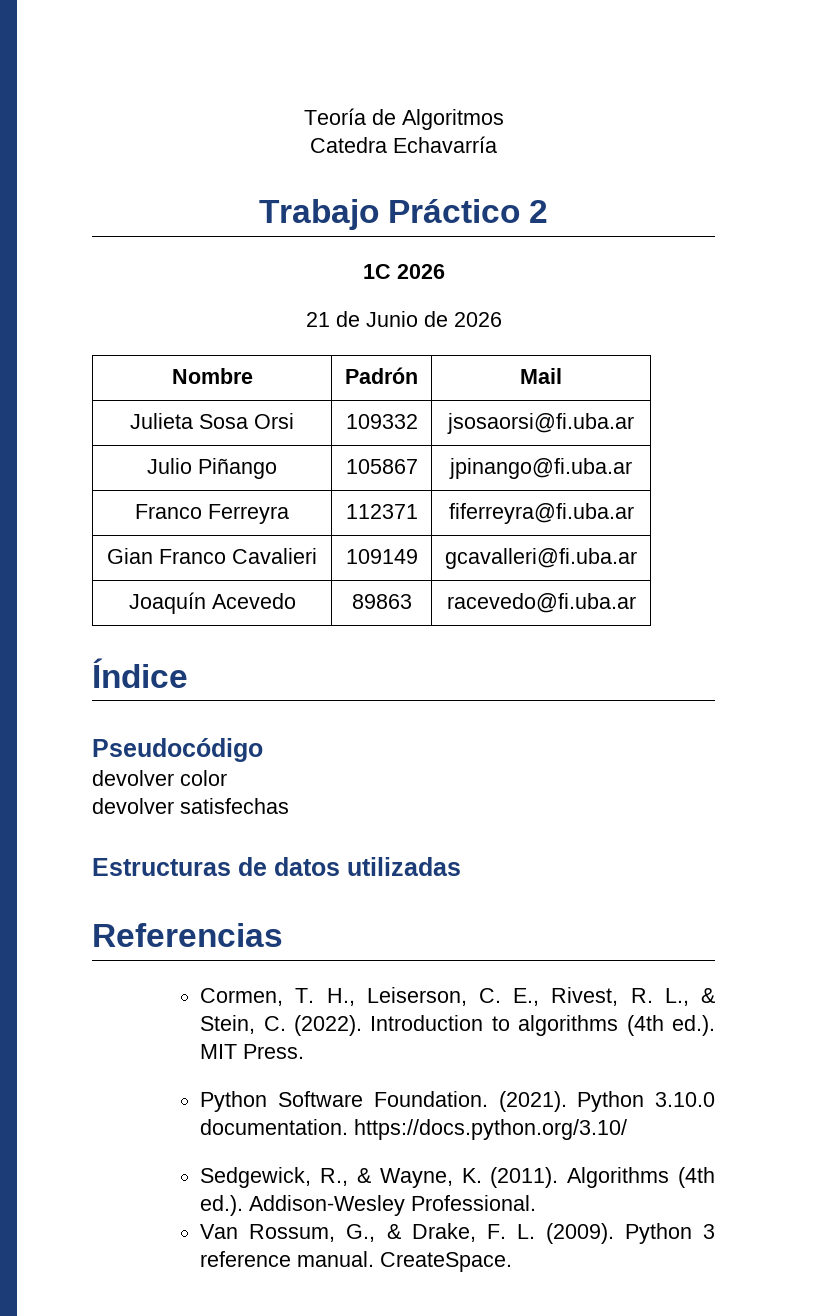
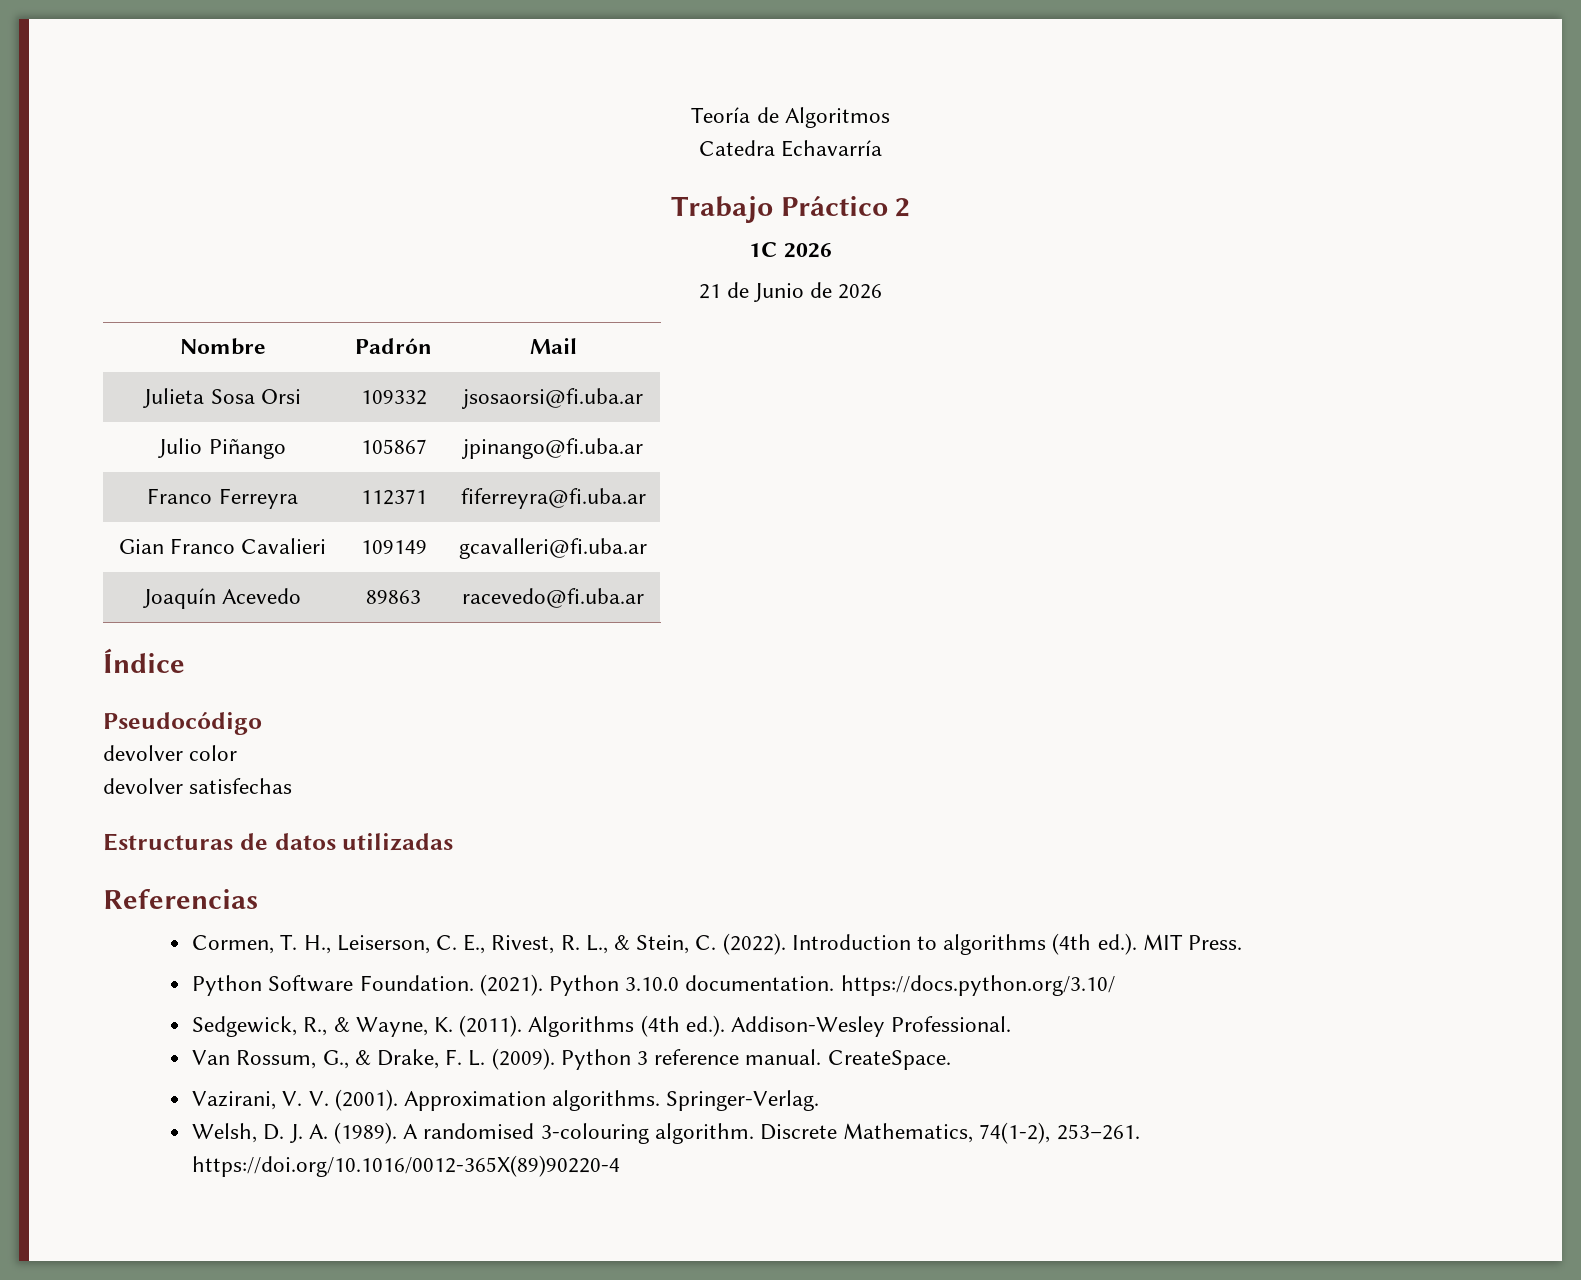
+ Vazirani, V. V. (2001). Approximation algorithms. Springer-Verlag.
+ Welsh, D. J. A. (1989). A randomised 3-colouring algorithm. Discrete Mathematics, 74(1-2), 253–261. https://doi.org/10.1016/0012-365X(89)90220-4

